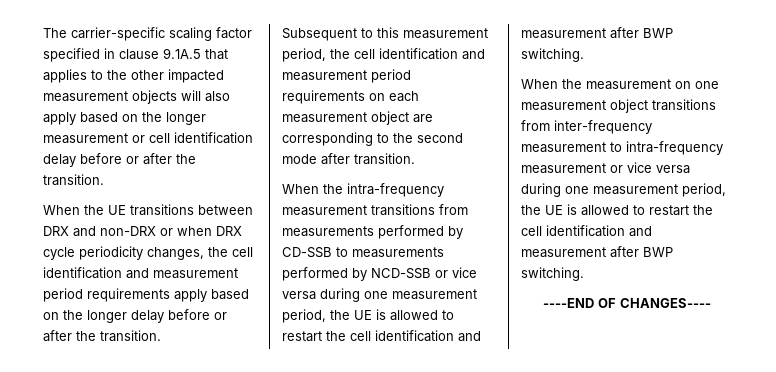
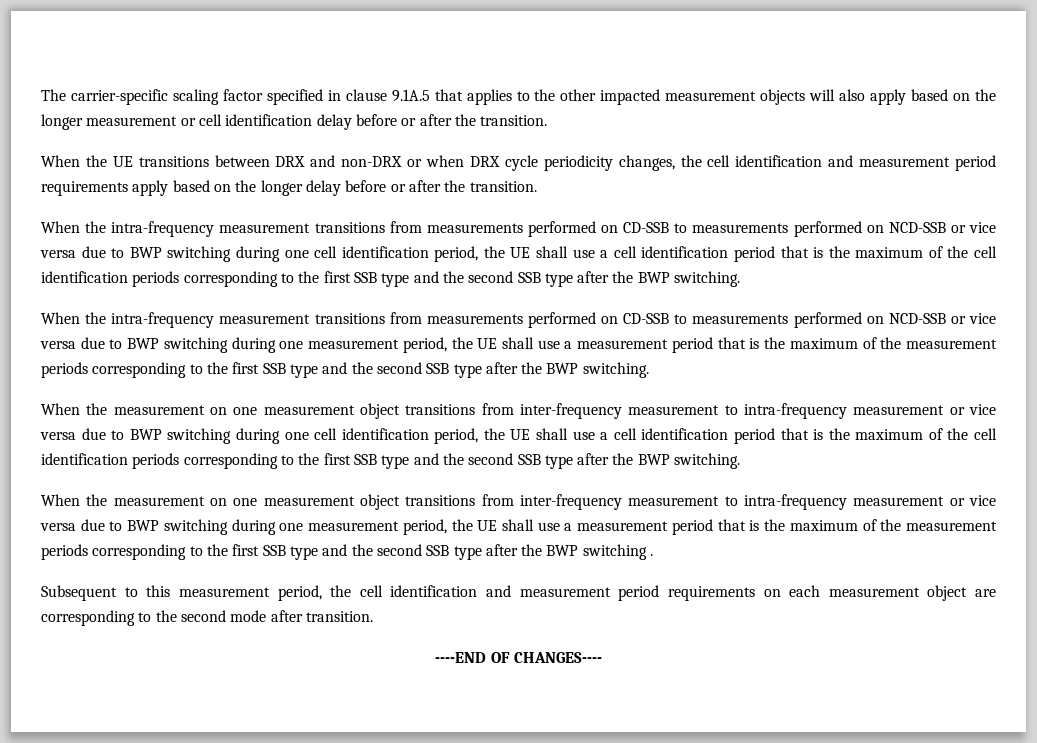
+ When the intra-frequency measurement transitions from measurements performed on CD-SSB to measurements performed on NCD-SSB or vice versa due to BWP switching during one cell identification period, the UE shall use a cell identification period that is the maximum of the cell identification periods corresponding to the first SSB type and the second SSB type after the BWP switching.
+ When the intra-frequency measurement transitions from measurements performed on CD-SSB to measurements performed on NCD-SSB or vice versa due to BWP switching during one measurement period, the UE shall use a measurement period that is the maximum of the measurement periods corresponding to the first SSB type and the second SSB type after the BWP switching.
+ When the measurement on one measurement object transitions from inter-frequency measurement to intra-frequency measurement or vice versa due to BWP switching during one cell identification period, the UE shall use a cell identification period that is the maximum of the cell identification periods corresponding to the first SSB type and the second SSB type after the BWP switching.
+ When the measurement on one measurement object transitions from inter-frequency measurement to intra-frequency measurement or vice versa due to BWP switching during one measurement period, the UE shall use a measurement period that is the maximum of the measurement periods corresponding to the first SSB type and the second SSB type after the BWP switching .
- When the intra-frequency measurement transitions from measurements performed by CD-SSB to measurements performed by NCD-SSB or vice versa during one measurement period, the UE is allowed to restart the cell identification and measurement after BWP switching.
- When the measurement on one measurement object transitions from inter-frequency measurement to intra-frequency measurement or vice versa during one measurement period, the UE is allowed to restart the cell identification and measurement after BWP switching.

